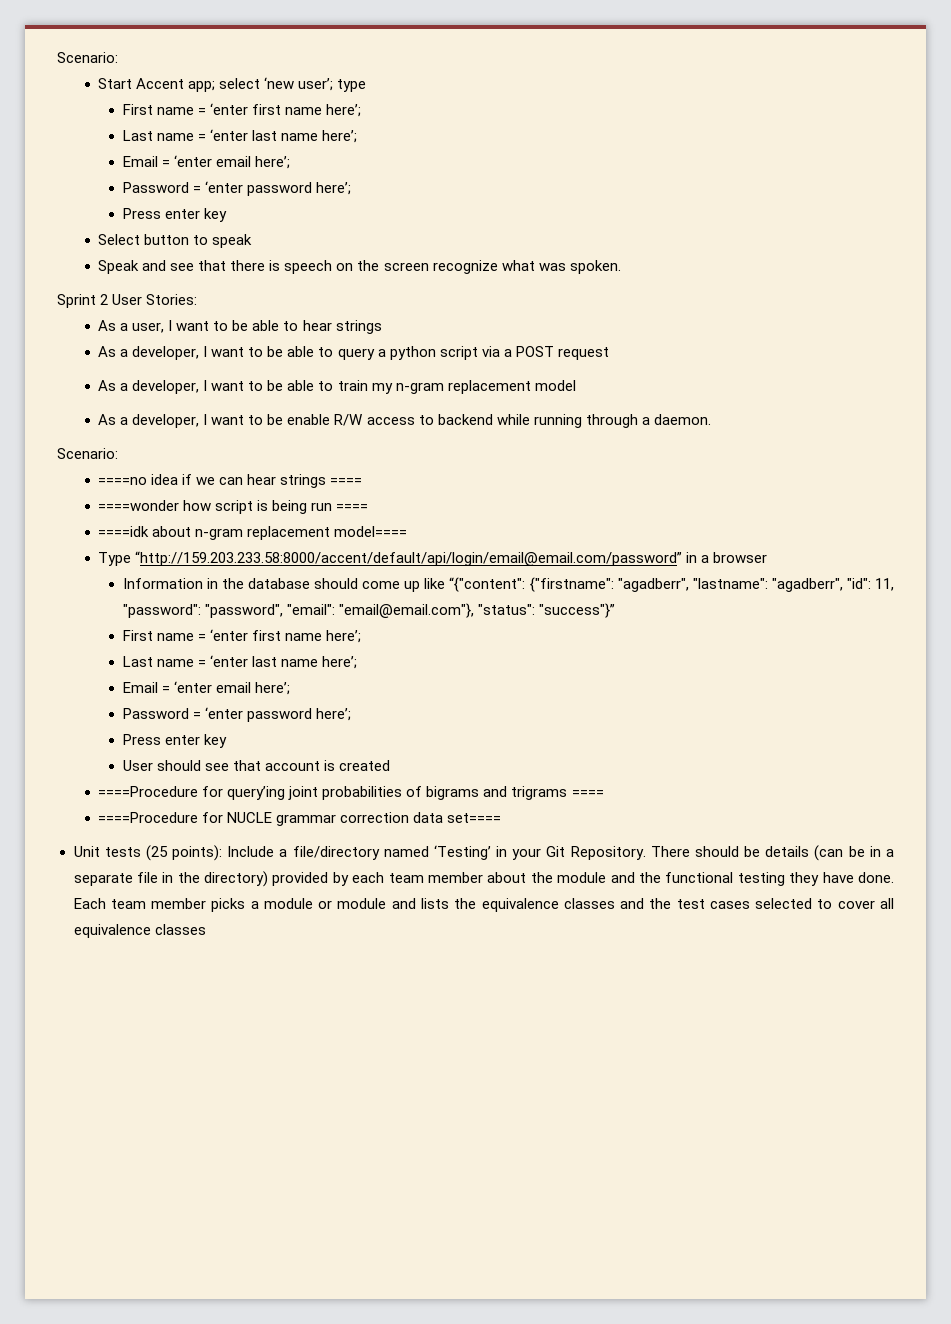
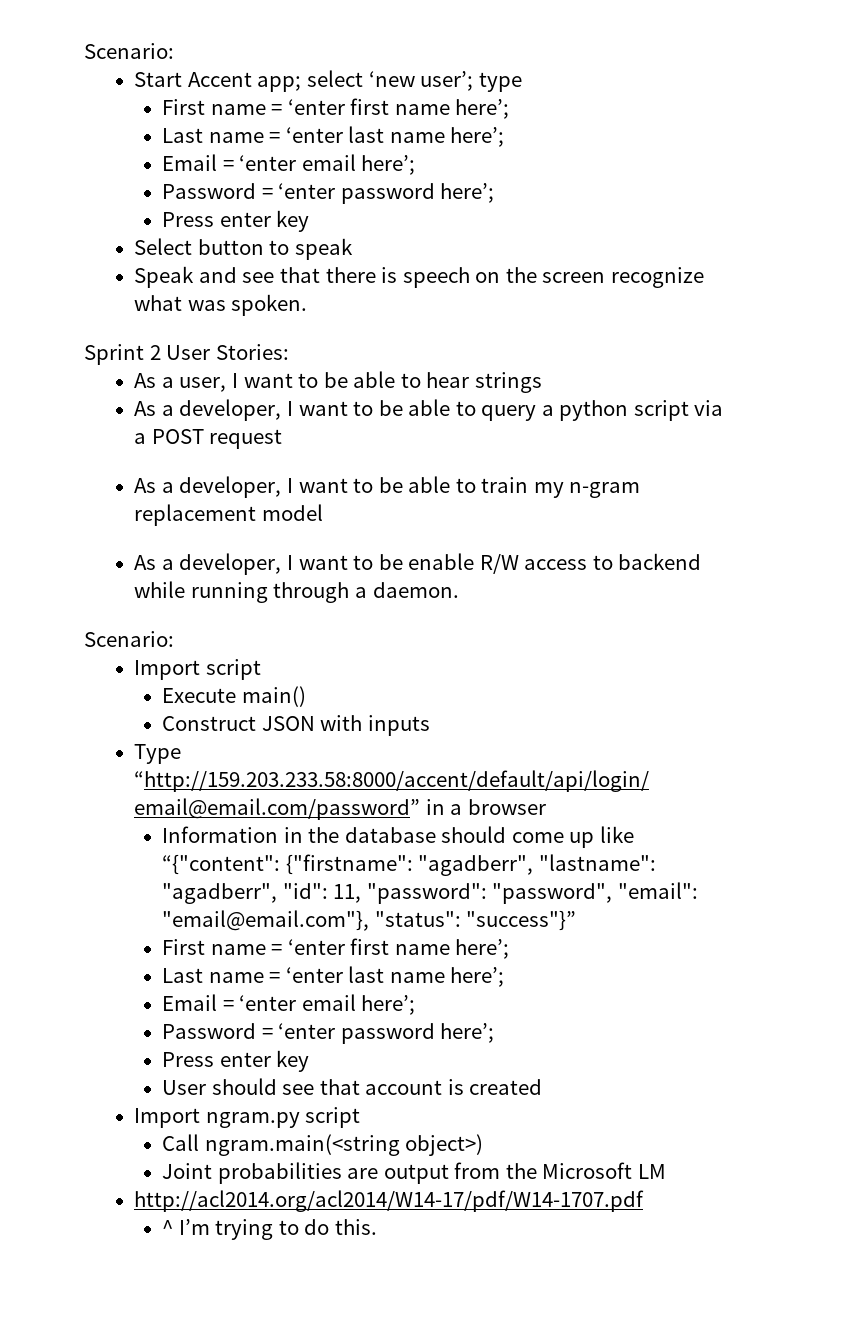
- ====no idea if we can hear strings ====
- ====wonder how script is being run ====
- ====idk about n-gram replacement model====
+ Import script
+ Execute main()
+ Construct JSON with inputs
- ====Procedure for query’ing joint probabilities of bigrams and trigrams ====
- ====Procedure for NUCLE grammar correction data set====
- Unit tests (25 points): Include a file/directory named ‘Testing’ in your Git Repository. There should be details (can be in a separate file in the directory) provided by each team member about the module and the functional testing they have done. Each team member picks a module or module and lists the equivalence classes and the test cases selected to cover all equivalence classes
+ Import ngram.py script
+ Call ngram.main(<string object>)
+ Joint probabilities are output from the Microsoft LM
+ http://acl2014.org/acl2014/W14-17/pdf/W14-1707.pdf
+ ^ I’m trying to do this.

